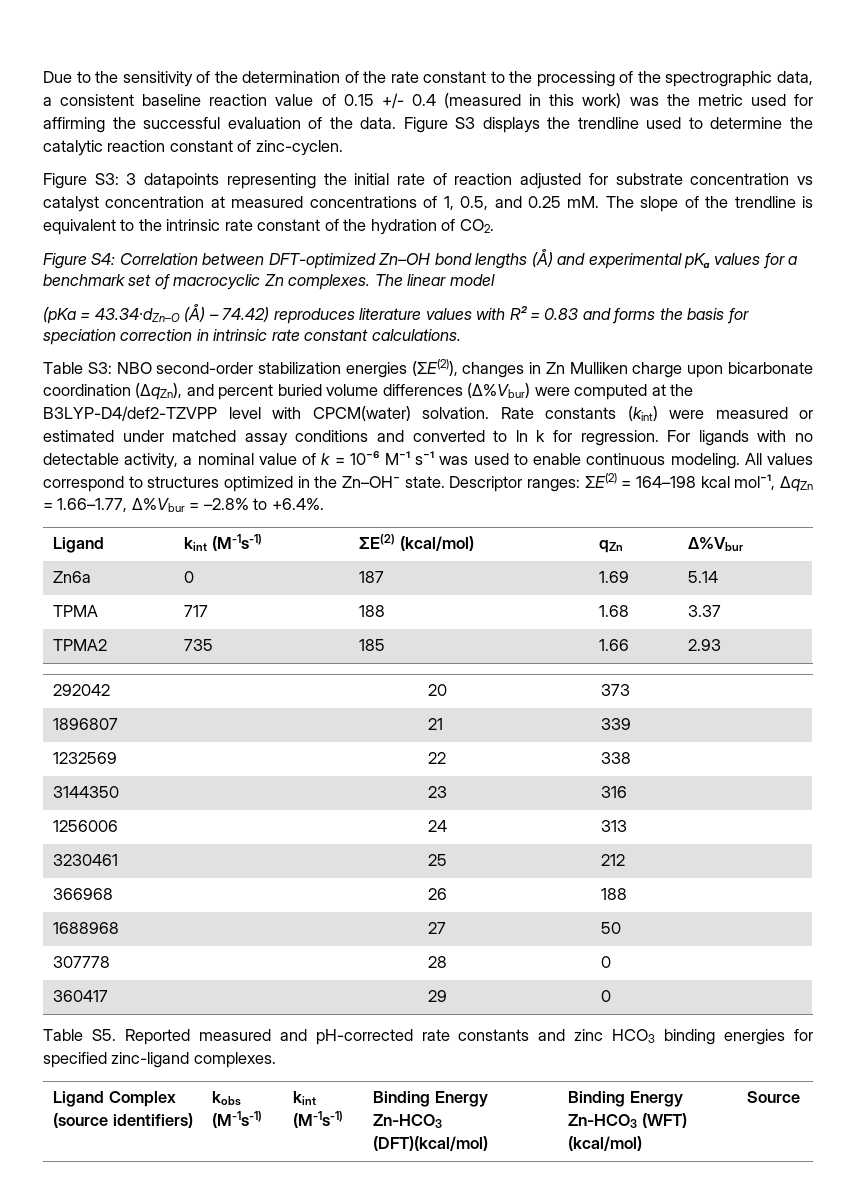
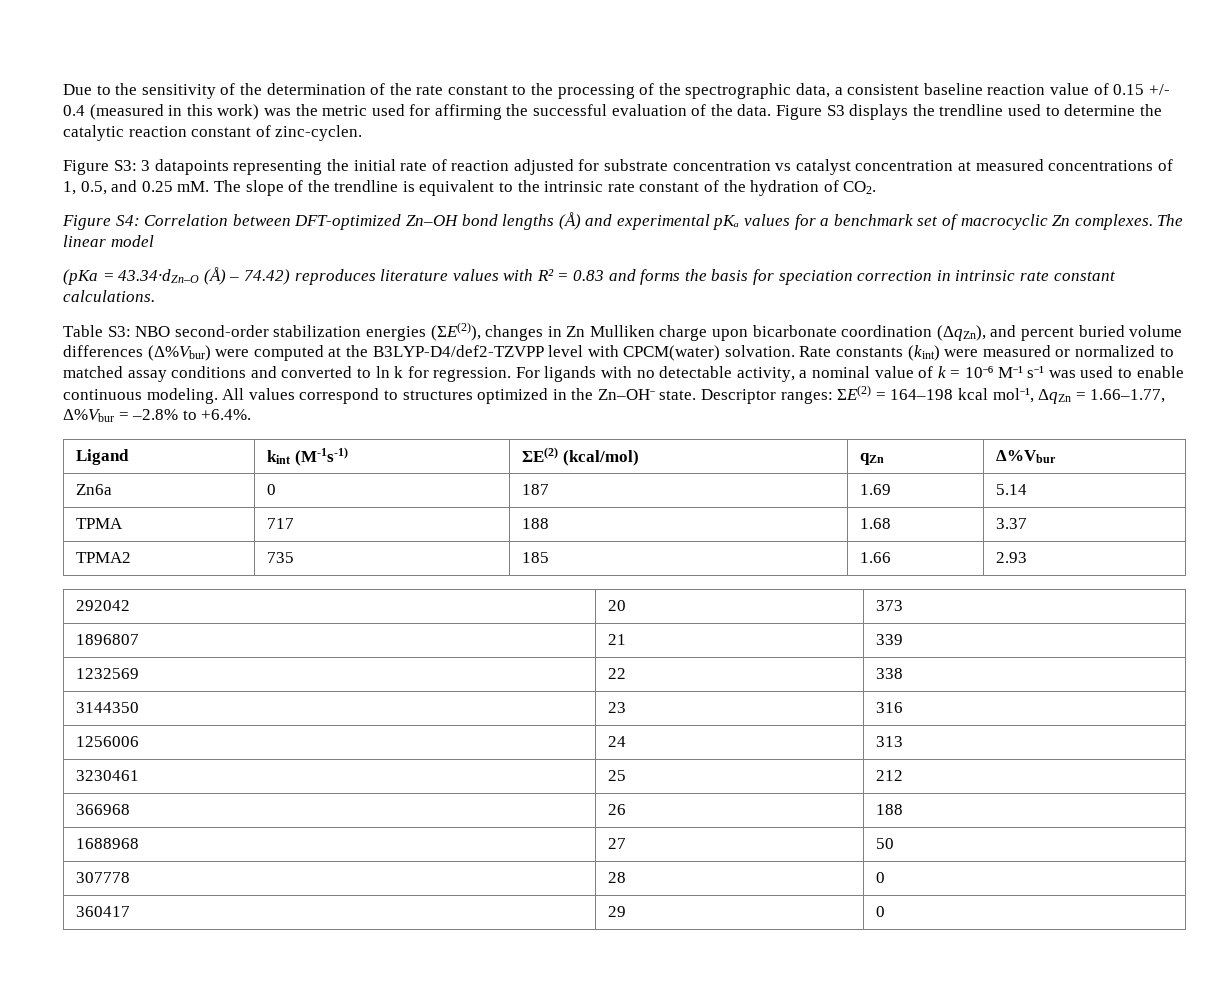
- Rate constants (kint) were measured or estimated under matched assay conditions and converted to ln k for regression.
+ Rate constants (kint) were measured or normalized to matched assay conditions and converted to ln k for regression.
- Table S5. Reported measured and pH-corrected rate constants and zinc HCO3 binding energies for specified zinc-ligand complexes.
- Ligand Complex (source identifiers) | kobs (M-1s-1) | kint (M-1s-1) | Binding Energy Zn-HCO3 (DFT)(kcal/mol) | Binding Energy Zn-HCO3 (WFT) (kcal/mol) | Source

